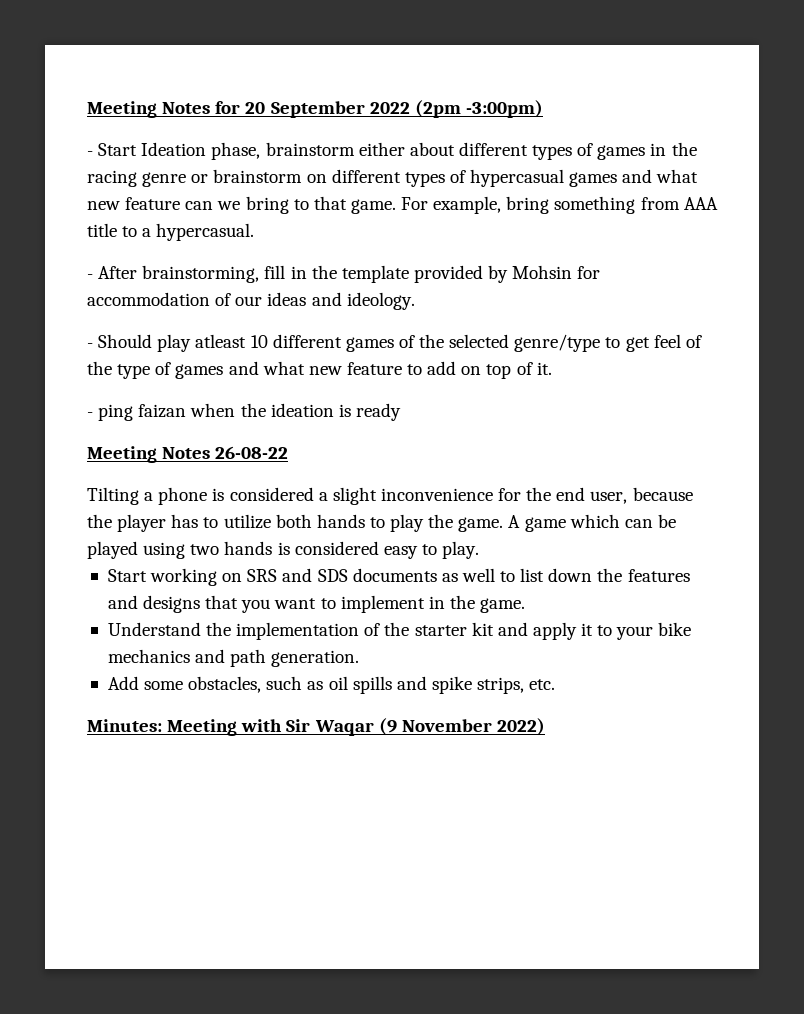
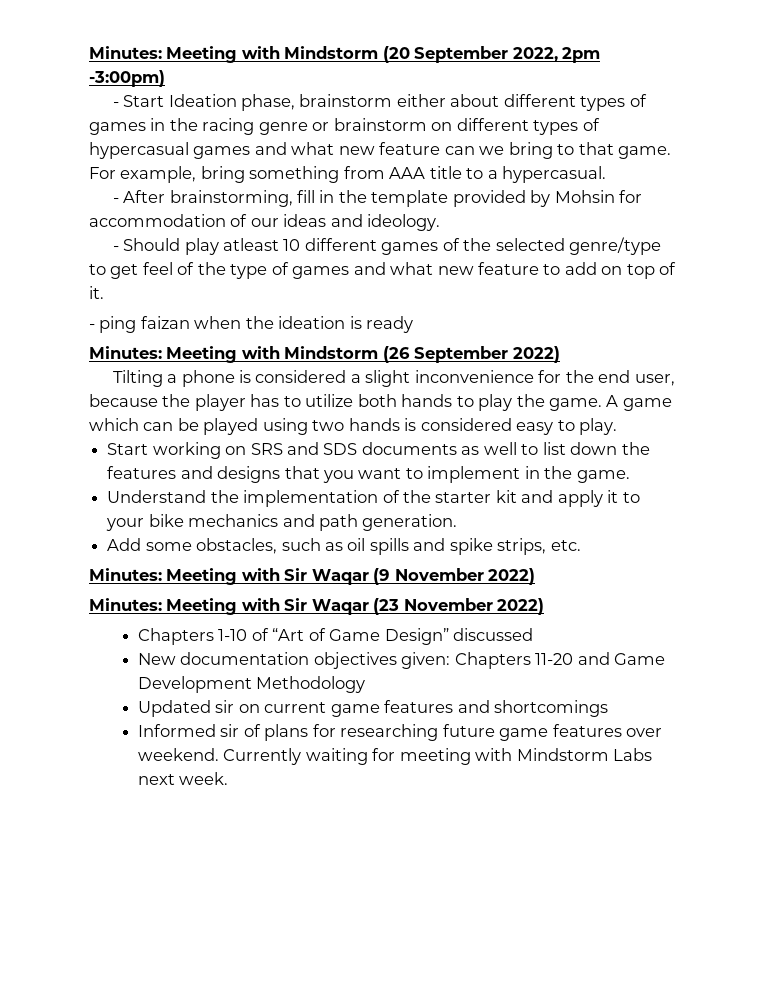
- Meeting Notes for 20 September 2022 (2pm -3:00pm)
+ Minutes: Meeting with Mindstorm (20 September 2022, 2pm -3:00pm)
- Meeting Notes 26-08-22
+ Minutes: Meeting with Mindstorm (26 September 2022)
+ Minutes: Meeting with Sir Waqar (23 November 2022)
+ Chapters 1-10 of “Art of Game Design” discussed
+ New documentation objectives given: Chapters 11-20 and Game Development Methodology
+ Updated sir on current game features and shortcomings
+ Informed sir of plans for researching future game features over weekend. Currently waiting for meeting with Mindstorm Labs next week.

